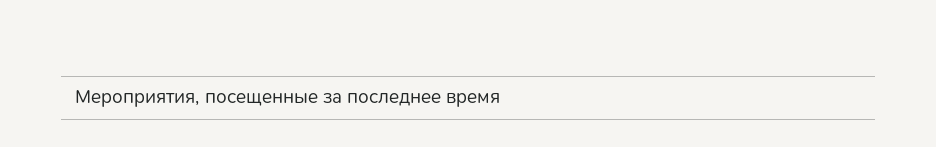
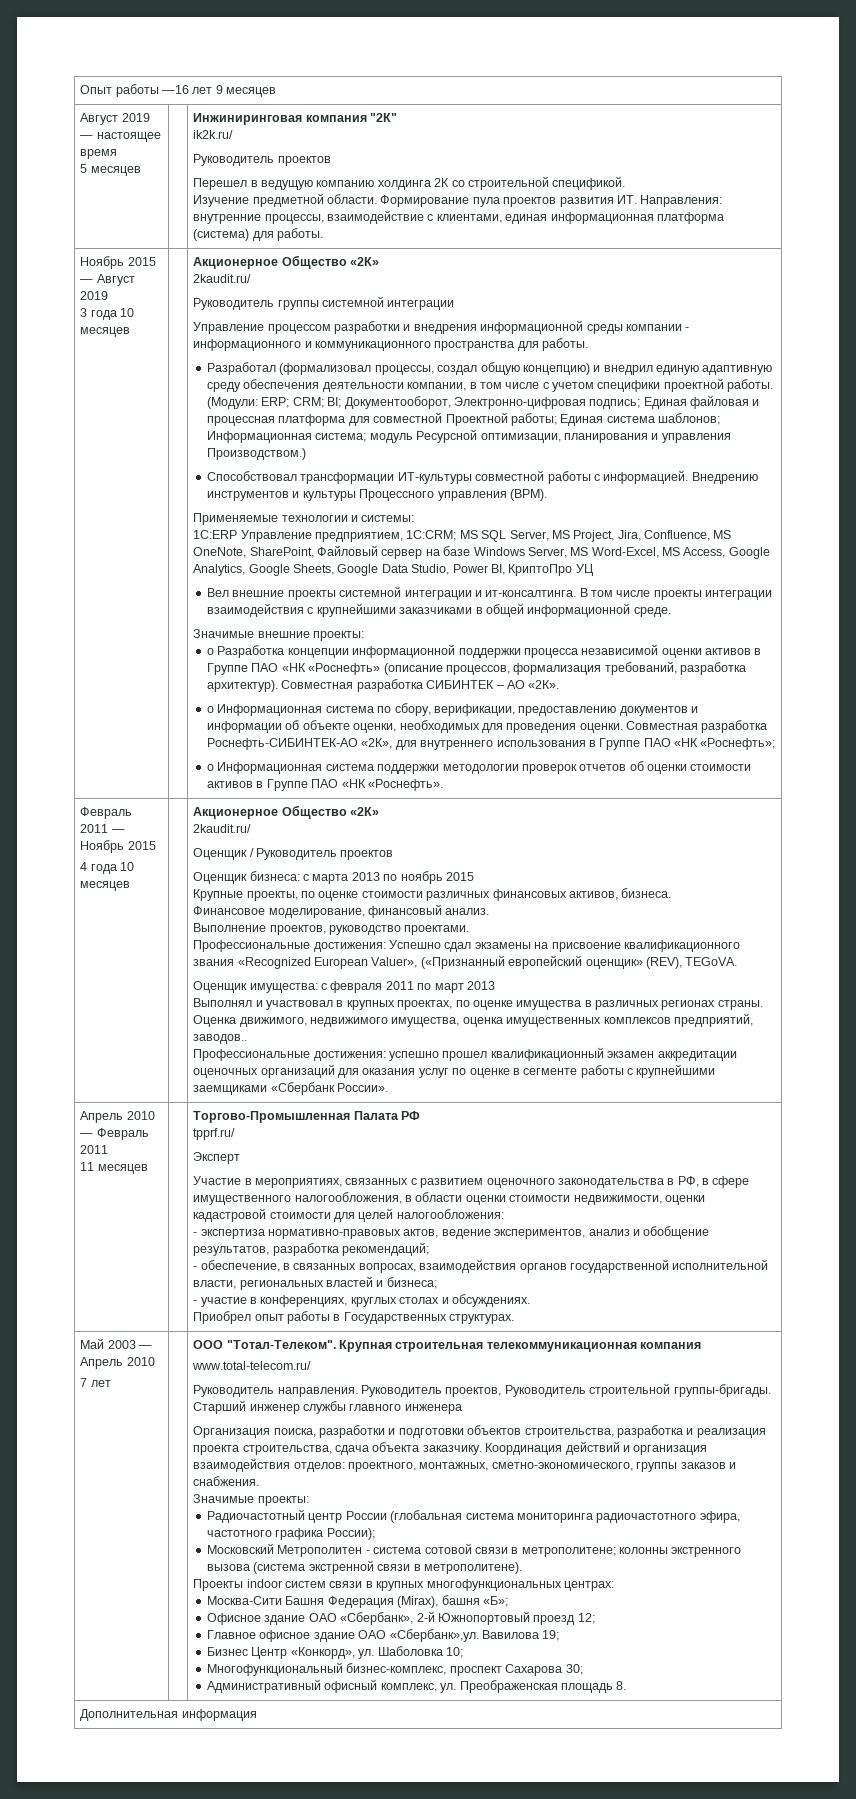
- Мероприятия, посещенные за последнее время
+ Опыт работы —16 лет 9 месяцев
+ Август 2019 — настоящее время
+ 5 месяцев | | Инжиниринговая компания "2К"
+ ik2k.ru/
+ Руководитель проектов
+ Перешел в ведущую компанию холдинга 2К со строительной спецификой.
+ Изучение предметной области. Формирование пула проектов развития ИТ. Направления: внутренние процессы, взаимодействие с клиентами, единая информационная платформа (система) для работы.
+ Ноябрь 2015 — Август 2019
+ 3 года 10 месяцев | | Акционерное Общество «2К»
+ 2kaudit.ru/
+ Руководитель группы системной интеграции
+ Управление процессом разработки и внедрения информационной среды компании - информационного и коммуникационного пространства для работы.
+ Разработал (формализовал процессы, создал общую концепцию) и внедрил единую адаптивную среду обеспечения деятельности компании, в том числе с учетом специфики проектной работы. (Модули: ERP; CRM; BI; Документооборот, Электронно-цифровая подпись; Единая файловая и процессная платформа для совместной Проектной работы; Единая система шаблонов; Информационная система; модуль Ресурсной оптимизации, планирования и управления Производством.)
+ Способствовал трансформации ИТ-культуры совместной работы с информацией. Внедрению инструментов и культуры Процессного управления (BPM).
+ Применяемые технологии и системы:
+ 1С:ERP Управление предприятием, 1C:CRM; MS SQL Server, MS Project, Jira, Confluence, MS OneNote, SharePoint, Файловый сервер на базе Windows Server, MS Word-Excel, MS Access, Google Analytics, Google Sheets, Google Data Studio, Power BI, КриптоПро УЦ
+ Вел внешние проекты системной интеграции и ит-консалтинга. В том числе проекты интеграции взаимодействия с крупнейшими заказчиками в общей информационной среде.
+ Значимые внешние проекты:
+ o Разработка концепции информационной поддержки процесса независимой оценки активов в Группе ПАО «НК «Роснефть» (описание процессов, формализация требований, разработка архитектур). Совместная разработка СИБИНТЕК – АО «2К».
+ o Информационная система по сбору, верификации, предоставлению документов и информации об объекте оценки, необходимых для проведения оценки. Совместная разработка Роснефть-СИБИНТЕК-АО «2К», для внутреннего использования в Группе ПАО «НК «Роснефть»;
+ o Информационная система поддержки методологии проверок отчетов об оценки стоимости активов в Группе ПАО «НК «Роснефть».
+ Февраль 2011 — Ноябрь 2015
+ 4 года 10 месяцев | | Акционерное Общество «2К»
+ 2kaudit.ru/
+ Оценщик / Руководитель проектов
+ Оценщик бизнеса: с марта 2013 по ноябрь 2015
+ Крупные проекты, по оценке стоимости различных финансовых активов, бизнеса.
+ Финансовое моделирование, финансовый анализ.
+ Выполнение проектов, руководство проектами.
+ Профессиональные достижения: Успешно сдал экзамены на присвоение квалификационного звания «Recognized European Valuer», («Признанный европейский оценщик» (REV), TEGoVA.
+ Оценщик имущества: с февраля 2011 по март 2013
+ Выполнял и участвовал в крупных проектах, по оценке имущества в различных регионах страны. Оценка движимого, недвижимого имущества, оценка имущественных комплексов предприятий, заводов..
+ Профессиональные достижения: успешно прошел квалификационный экзамен аккредитации оценочных организаций для оказания услуг по оценке в сегменте работы с крупнейшими заемщиками «Сбербанк России».
+ Апрель 2010 — Февраль 2011
+ 11 месяцев | | Торгово-Промышленная Палата РФ
+ tpprf.ru/
+ Эксперт
+ Участие в мероприятиях, связанных с развитием оценочного законодательства в РФ, в сфере имущественного налогообложения, в области оценки стоимости недвижимости, оценки кадастровой стоимости для целей налогообложения:
+ - экспертиза нормативно-правовых актов, ведение экспериментов, анализ и обобщение результатов, разработка рекомендаций;
+ - обеспечение, в связанных вопросах, взаимодействия органов государственной исполнительной власти, региональных властей и бизнеса;
+ - участие в конференциях, круглых столах и обсуждениях.
+ Приобрел опыт работы в Государственных структурах.
+ Май 2003 — Апрель 2010
+ 7 лет | | OOO "Тотал-Телеком". Крупная строительная телекоммуникационная компания
+ www.total-telecom.ru/
+ Руководитель направления. Руководитель проектов, Руководитель строительной группы-бригады. Старший инженер службы главного инженера
+ Организация поиска, разработки и подготовки объектов строительства, разработка и реализация проекта строительства, сдача объекта заказчику. Координация действий и организация взаимодействия отделов: проектного, монтажных, сметно-экономического, группы заказов и снабжения.
+ Значимые проекты:
+ Радиочастотный центр России (глобальная система мониторинга радиочастотного эфира, частотного графика России);
+ Московский Метрополитен - система сотовой связи в метрополитене; колонны экстренного вызова (система экстренной связи в метрополитене).
+ Проекты indoor систем связи в крупных многофункциональных центрах:
+ Москва-Сити Башня Федерация (Mirax), башня «Б»;
+ Офисное здание ОАО «Сбербанк», 2-й Южнопортовый проезд 12;
+ Главное офисное здание ОАО «Сбербанк»,ул. Вавилова 19;
+ Бизнес Центр «Конкорд», ул. Шаболовка 10;
+ Многофункциональный бизнес-комплекс, проспект Сахарова 30;
+ Административный офисный комплекс, ул. Преображенская площадь 8.
+ Дополнительная информация

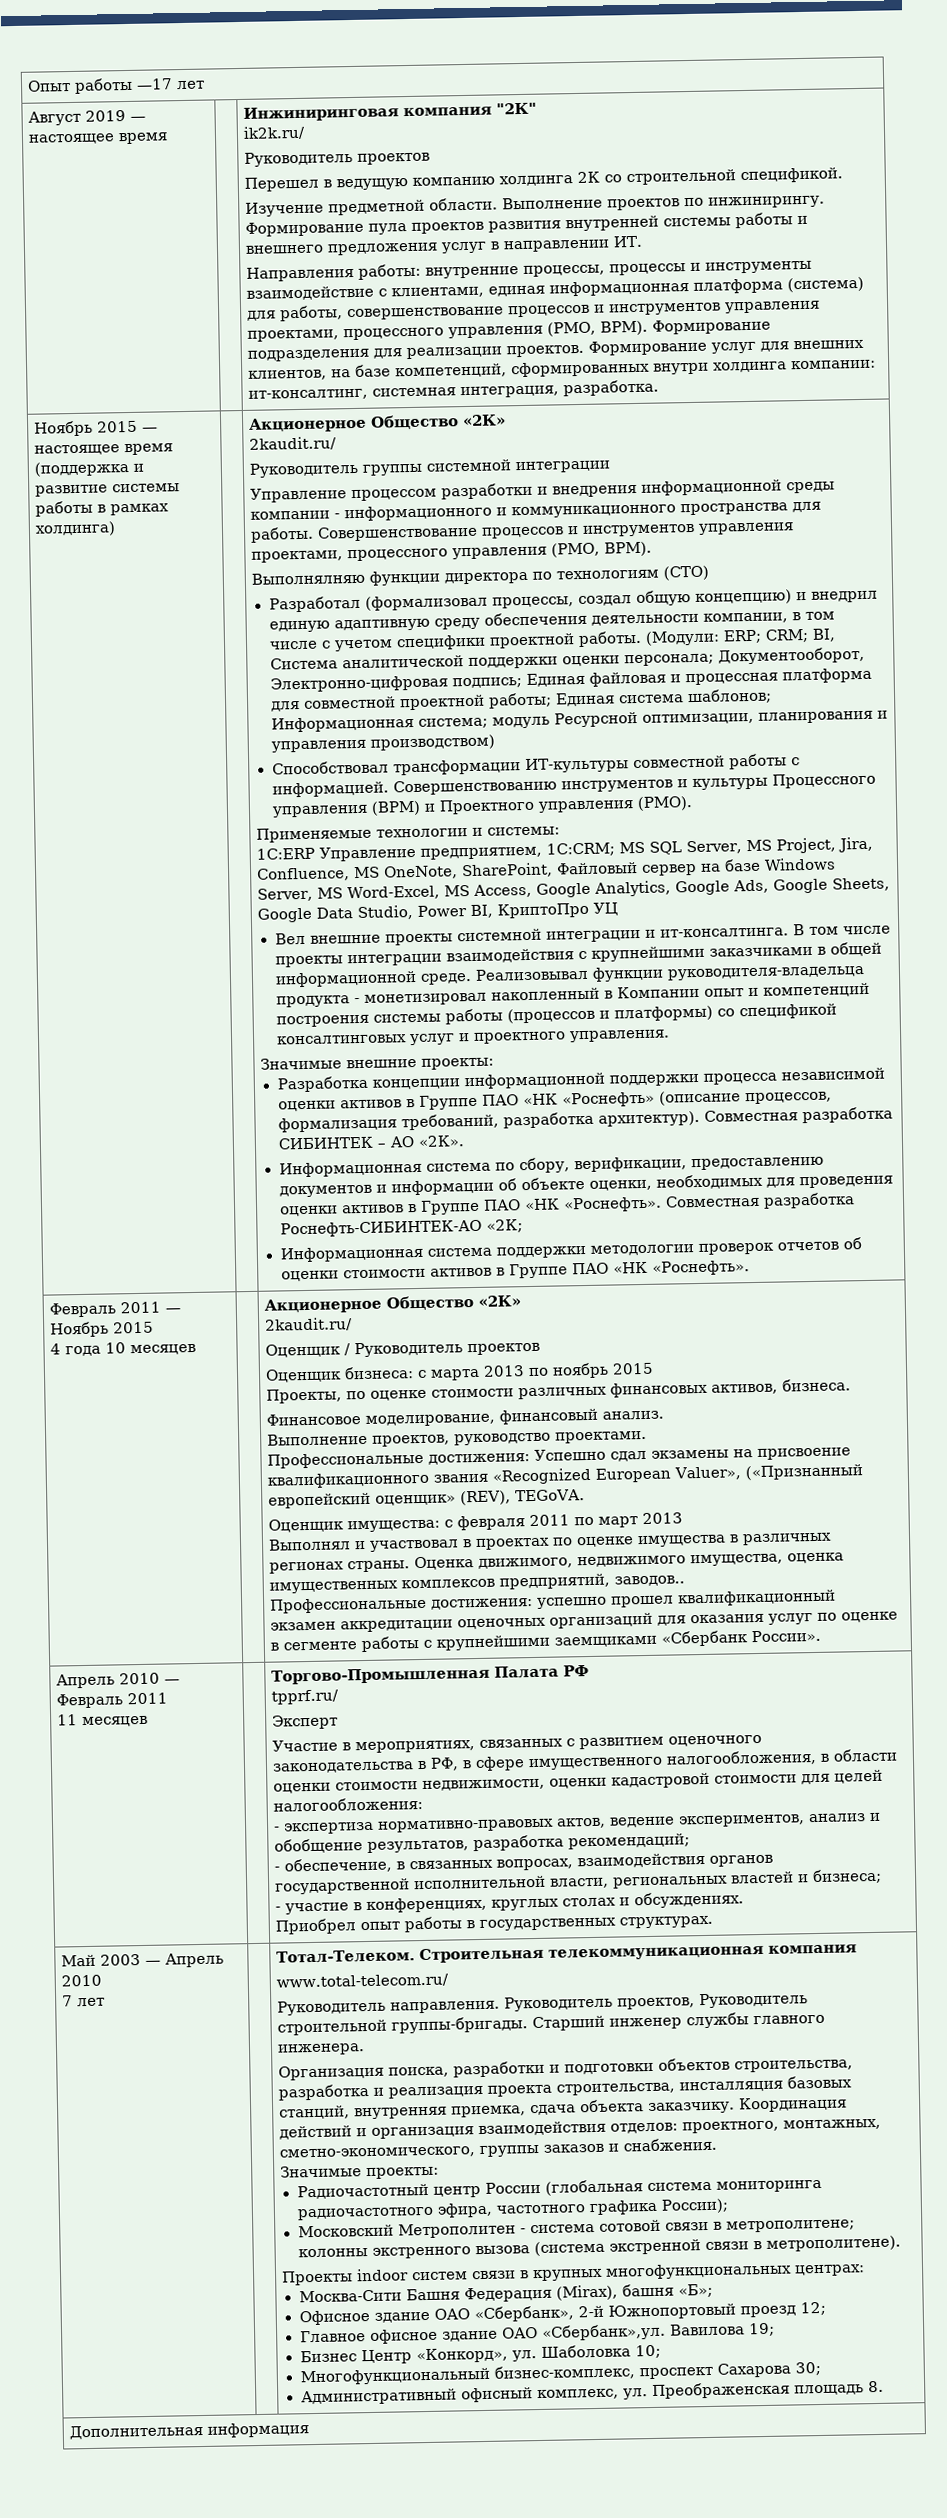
- Опыт работы —16 лет 9 месяцев
+ Опыт работы —17 лет
- 5 месяцев
- Формирование пула проектов развития ИТ. Направления: внутренние процессы, взаимодействие с клиентами, единая информационная платформа (система) для работы.
- Ноябрь 2015 — Август 2019
- 3 года 10 месяцев
+ Выполнение проектов по инжинирингу. Формирование пула проектов развития внутренней системы работы и внешнего предложения услуг в направлении ИТ.
+ Направления работы: внутренние процессы, процессы и инструменты взаимодействие с клиентами, единая информационная платформа (система) для работы, совершенствование процессов и инструментов управления проектами, процессного управления (PMO, BPM). Формирование подразделения для реализации проектов. Формирование услуг для внешних клиентов, на базе компетенций, сформированных внутри холдинга компании: ит-консалтинг, системная интеграция, разработка.
+ Ноябрь 2015 — настоящее время (поддержка и развитие системы работы в рамках холдинга)
+ Совершенствование процессов и инструментов управления проектами, процессного управления (PMO, BPM).
+ Выполнялняю функции директора по технологиям (CTO)
- (Модули: ERP; CRM; BI; Документооборот, Электронно-цифровая подпись; Единая файловая и процессная платформа для совместной Проектной работы; Единая система шаблонов; Информационная система; модуль Ресурсной оптимизации, планирования и управления Производством.)
+ (Модули: ERP; CRM; BI, Система аналитической поддержки оценки персонала; Документооборот, Электронно-цифровая подпись; Единая файловая и процессная платформа для совместной проектной работы; Единая система шаблонов; Информационная система; модуль Ресурсной оптимизации, планирования и управления производством)
- Внедрению инструментов и культуры Процессного управления (BPM).
+ Совершенствованию инструментов и культуры Процессного управления (BPM) и Проектного управления (PMO).
- 1С:ERP Управление предприятием, 1C:CRM; MS SQL Server, MS Project, Jira, Confluence, MS OneNote, SharePoint, Файловый сервер на базе Windows Server, MS Word-Excel, MS Access, Google Analytics, Google Sheets, Google Data Studio, Power BI, КриптоПро УЦ
+ 1С:ERP Управление предприятием, 1C:CRM; MS SQL Server, MS Project, Jira, Confluence, MS OneNote, SharePoint, Файловый сервер на базе Windows Server, MS Word-Excel, MS Access, Google Analytics, Google Ads, Google Sheets, Google Data Studio, Power BI, КриптоПро УЦ
+ Реализовывал функции руководителя-владельца продукта - монетизировал накопленный в Компании опыт и компетенций построения системы работы (процессов и платформы) со спецификой консалтинговых услуг и проектного управления.
- o Разработка концепции информационной поддержки процесса независимой оценки активов в Группе ПАО «НК «Роснефть» (описание процессов, формализация требований, разработка архитектур).
+ Разработка концепции информационной поддержки процесса независимой оценки активов в Группе ПАО «НК «Роснефть» (описание процессов, формализация требований, разработка архитектур).
- o Информационная система по сбору, верификации, предоставлению документов и информации об объекте оценки, необходимых для проведения оценки. Совместная разработка Роснефть-СИБИНТЕК-АО «2К», для внутреннего использования в Группе ПАО «НК «Роснефть»;
- o Информационная система поддержки методологии проверок отчетов об оценки стоимости активов в Группе ПАО «НК «Роснефть».
+ Информационная система по сбору, верификации, предоставлению документов и информации об объекте оценки, необходимых для проведения оценки активов в Группе ПАО «НК «Роснефть». Совместная разработка Роснефть-СИБИНТЕК-АО «2К;
+ Информационная система поддержки методологии проверок отчетов об оценки стоимости активов в Группе ПАО «НК «Роснефть».
- Крупные проекты, по оценке стоимости различных финансовых активов, бизнеса.
+ Проекты, по оценке стоимости различных финансовых активов, бизнеса.
- Выполнял и участвовал в крупных проектах, по оценке имущества в различных регионах страны.
+ Выполнял и участвовал в проектах по оценке имущества в различных регионах страны.
- Приобрел опыт работы в Государственных структурах.
+ Приобрел опыт работы в государственных структурах.
- OOO "Тотал-Телеком". Крупная строительная телекоммуникационная компания
+ Тотал-Телеком. Строительная телекоммуникационная компания
- Старший инженер службы главного инженера
+ Старший инженер службы главного инженера.
- Организация поиска, разработки и подготовки объектов строительства, разработка и реализация проекта строительства, сдача объекта заказчику.
+ Организация поиска, разработки и подготовки объектов строительства, разработка и реализация проекта строительства, инсталляция базовых станций, внутренняя приемка, сдача объекта заказчику.

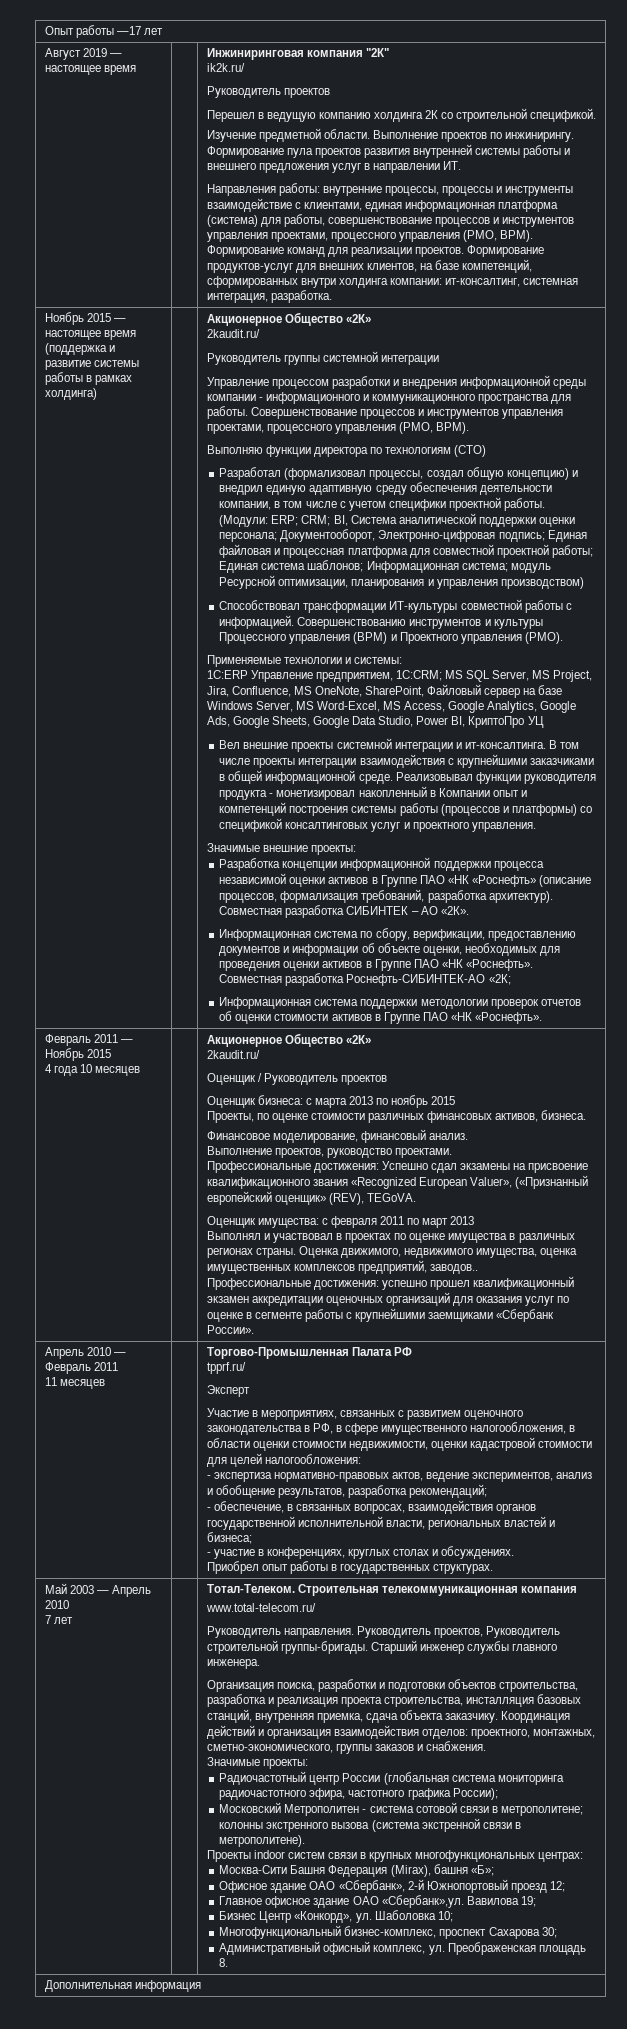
- Формирование подразделения для реализации проектов.
+ Формирование команд для реализации проектов.
- Формирование услуг для внешних клиентов, на базе компетенций, сформированных внутри холдинга компании: ит-консалтинг, системная интеграция, разработка.
+ Формирование продуктов-услуг для внешних клиентов, на базе компетенций, сформированных внутри холдинга компании: ит-консалтинг, системная интеграция, разработка.
- Выполнялняю функции директора по технологиям (CTO)
+ Выполняю функции директора по технологиям (CTO)
- Реализовывал функции руководителя-владельца продукта - монетизировал накопленный в Компании опыт и компетенций построения системы работы (процессов и платформы) со спецификой консалтинговых услуг и проектного управления.
+ Реализовывал функции руководителя продукта - монетизировал накопленный в Компании опыт и компетенций построения системы работы (процессов и платформы) со спецификой консалтинговых услуг и проектного управления.

